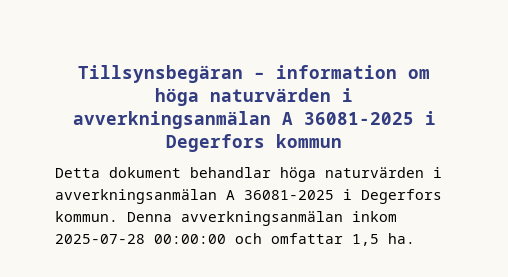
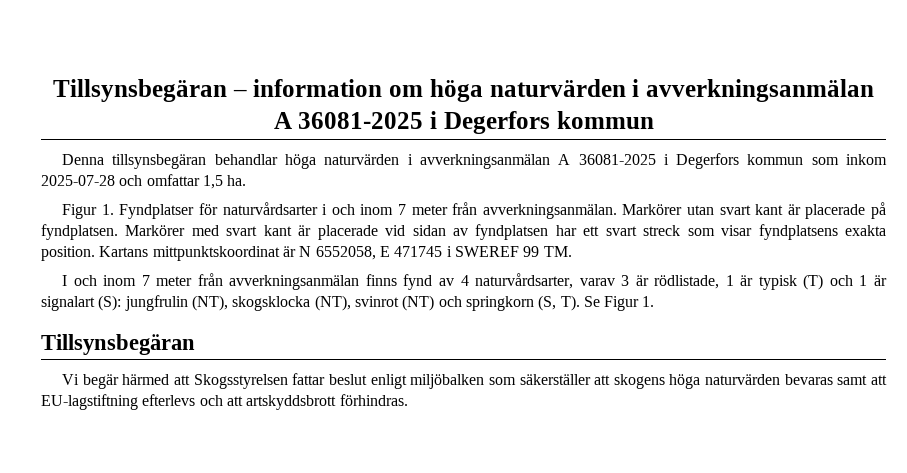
- Detta dokument behandlar höga naturvärden i avverkningsanmälan A 36081-2025 i Degerfors kommun. Denna avverkningsanmälan inkom 2025-07-28 00:00:00 och omfattar 1,5 ha.
+ Denna tillsynsbegäran behandlar höga naturvärden i avverkningsanmälan A 36081-2025 i Degerfors kommun som inkom 2025-07-28 och omfattar 1,5 ha.
+ Figur 1. Fyndplatser för naturvårdsarter i och inom 7 meter från avverkningsanmälan. Markörer utan svart kant är placerade på fyndplatsen. Markörer med svart kant är placerade vid sidan av fyndplatsen har ett svart streck som visar fyndplatsens exakta position. Kartans mittpunktskoordinat är N 6552058, E 471745 i SWEREF 99 TM.
+ I och inom 7 meter från avverkningsanmälan finns fynd av 4 naturvårdsarter, varav 3 är rödlistade, 1 är typisk (T) och 1 är signalart (S): jungfrulin (NT), skogsklocka (NT), svinrot (NT) och springkorn (S, T). Se Figur 1.
+ Tillsynsbegäran
+ Vi begär härmed att Skogsstyrelsen fattar beslut enligt miljöbalken som säkerställer att skogens höga naturvärden bevaras samt att EU-lagstiftning efterlevs och att artskyddsbrott förhindras.

